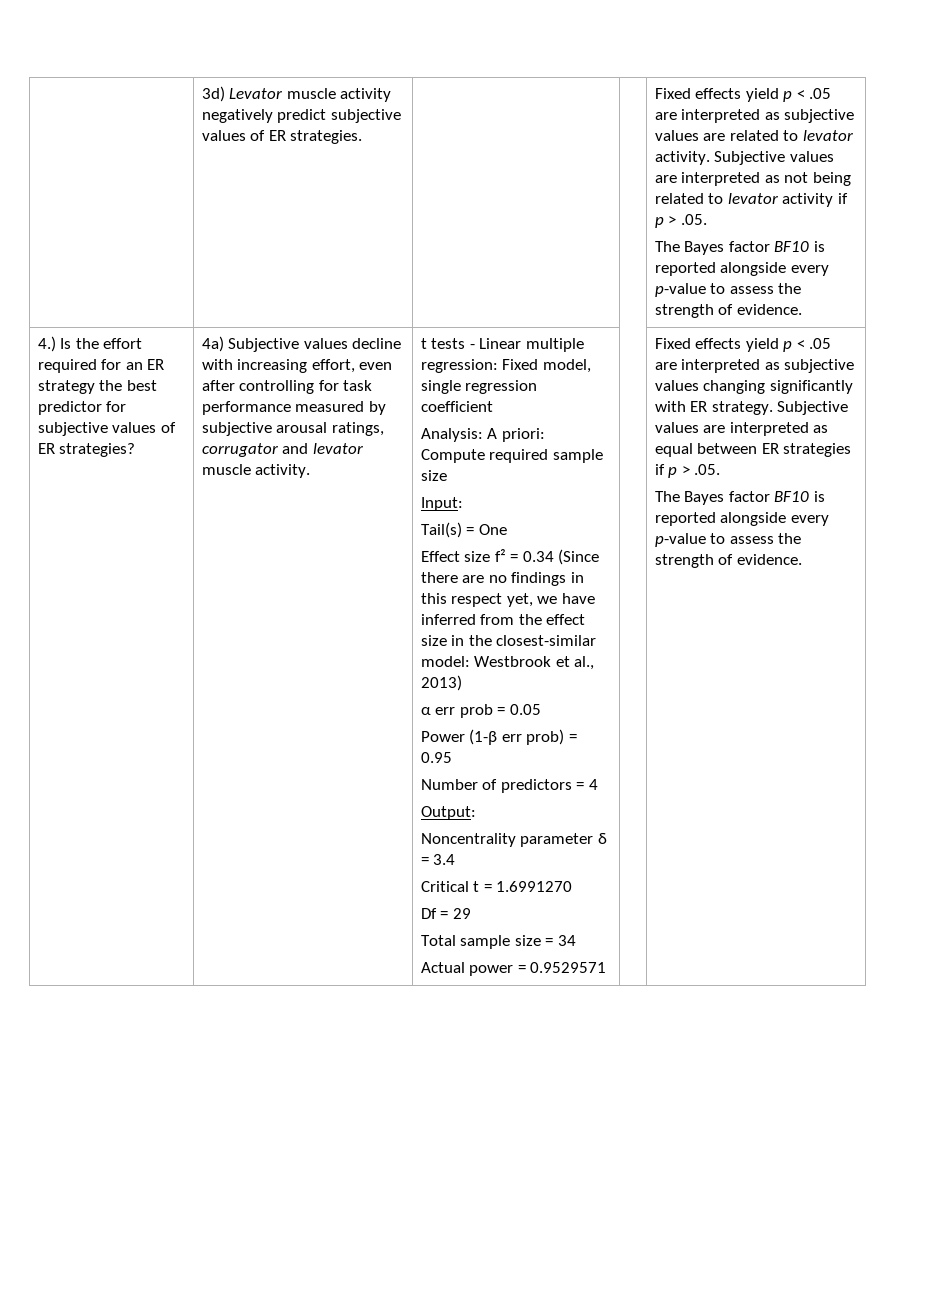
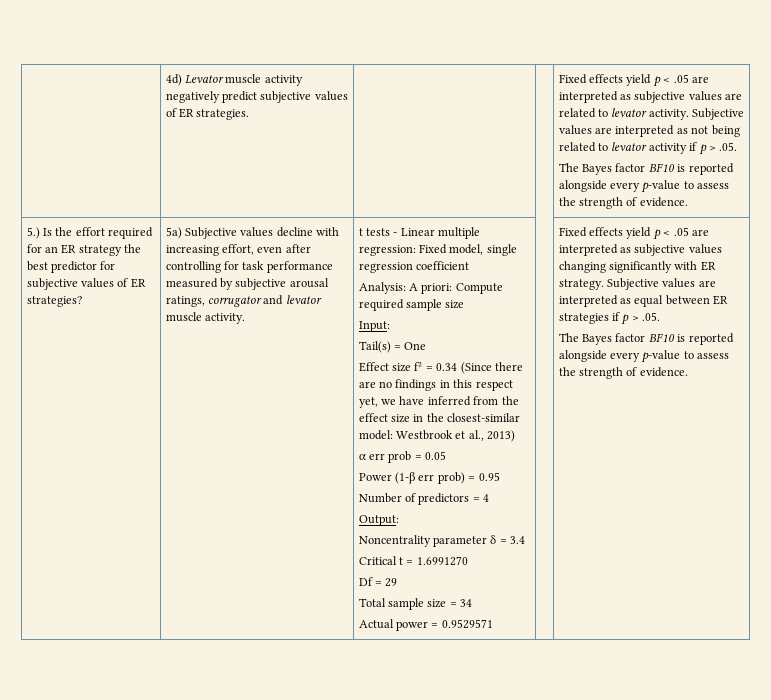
- 3d) Levator muscle activity negatively predict subjective values of ER strategies.
+ 4d) Levator muscle activity negatively predict subjective values of ER strategies.
- 4.) Is the effort required for an ER strategy the best predictor for subjective values of ER strategies?
+ 5.) Is the effort required for an ER strategy the best predictor for subjective values of ER strategies?
- 4a) Subjective values decline with increasing effort, even after controlling for task performance measured by subjective arousal ratings, corrugator and levator muscle activity.
+ 5a) Subjective values decline with increasing effort, even after controlling for task performance measured by subjective arousal ratings, corrugator and levator muscle activity.

